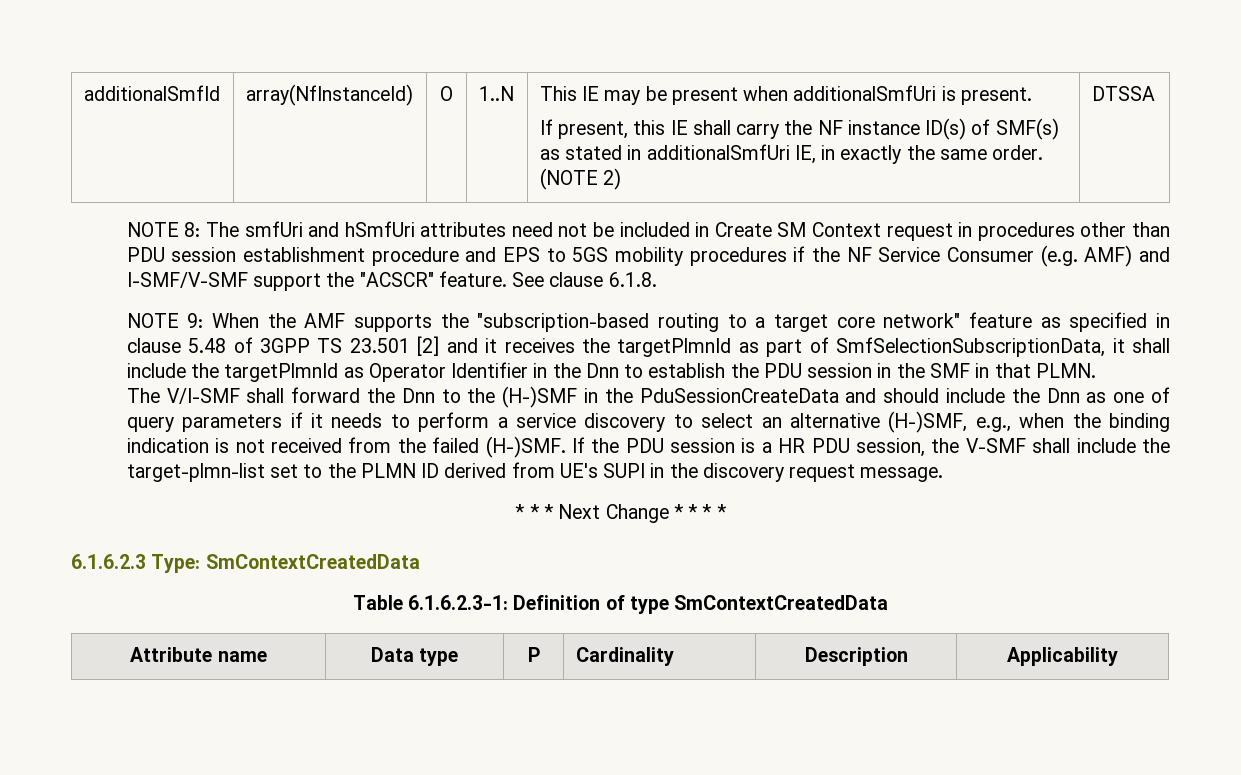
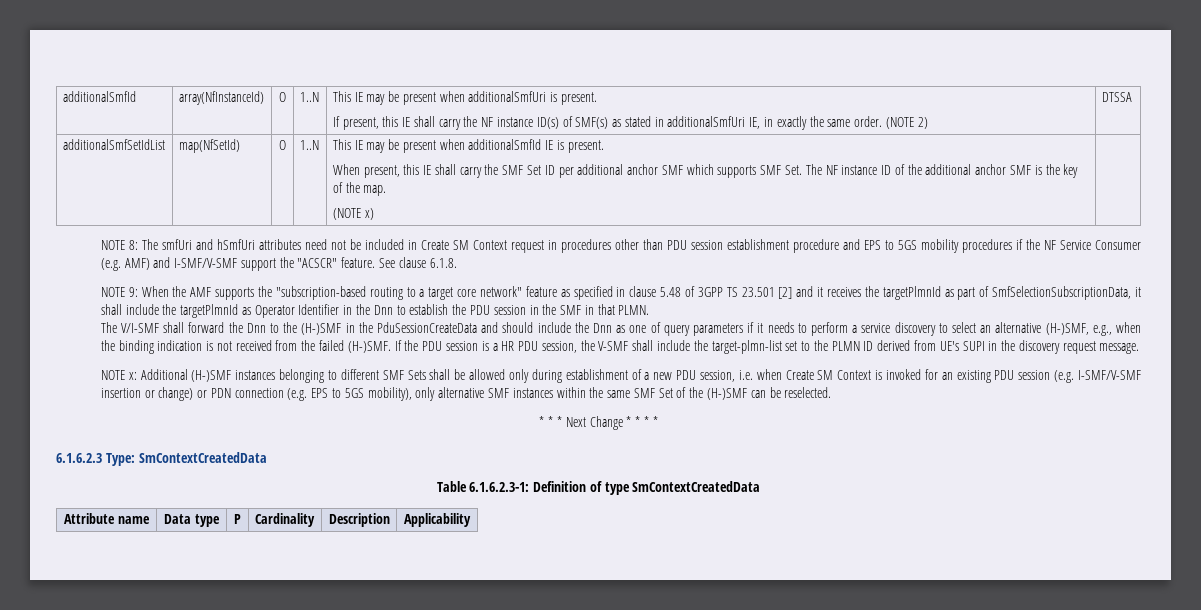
+ additionalSmfSetIdList | map(NfSetId) | O | 1..N | This IE may be present when additionalSmfId IE is present.
+ When present, this IE shall carry the SMF Set ID per additional anchor SMF which supports SMF Set. The NF instance ID of the additional anchor SMF is the key of the map.
+ (NOTE x)
+ NOTE x: Additional (H-)SMF instances belonging to different SMF Sets shall be allowed only during establishment of a new PDU session, i.e. when Create SM Context is invoked for an existing PDU session (e.g. I-SMF/V-SMF insertion or change) or PDN connection (e.g. EPS to 5GS mobility), only alternative SMF instances within the same SMF Set of the (H-)SMF can be reselected.

